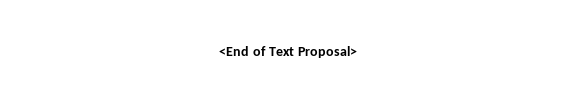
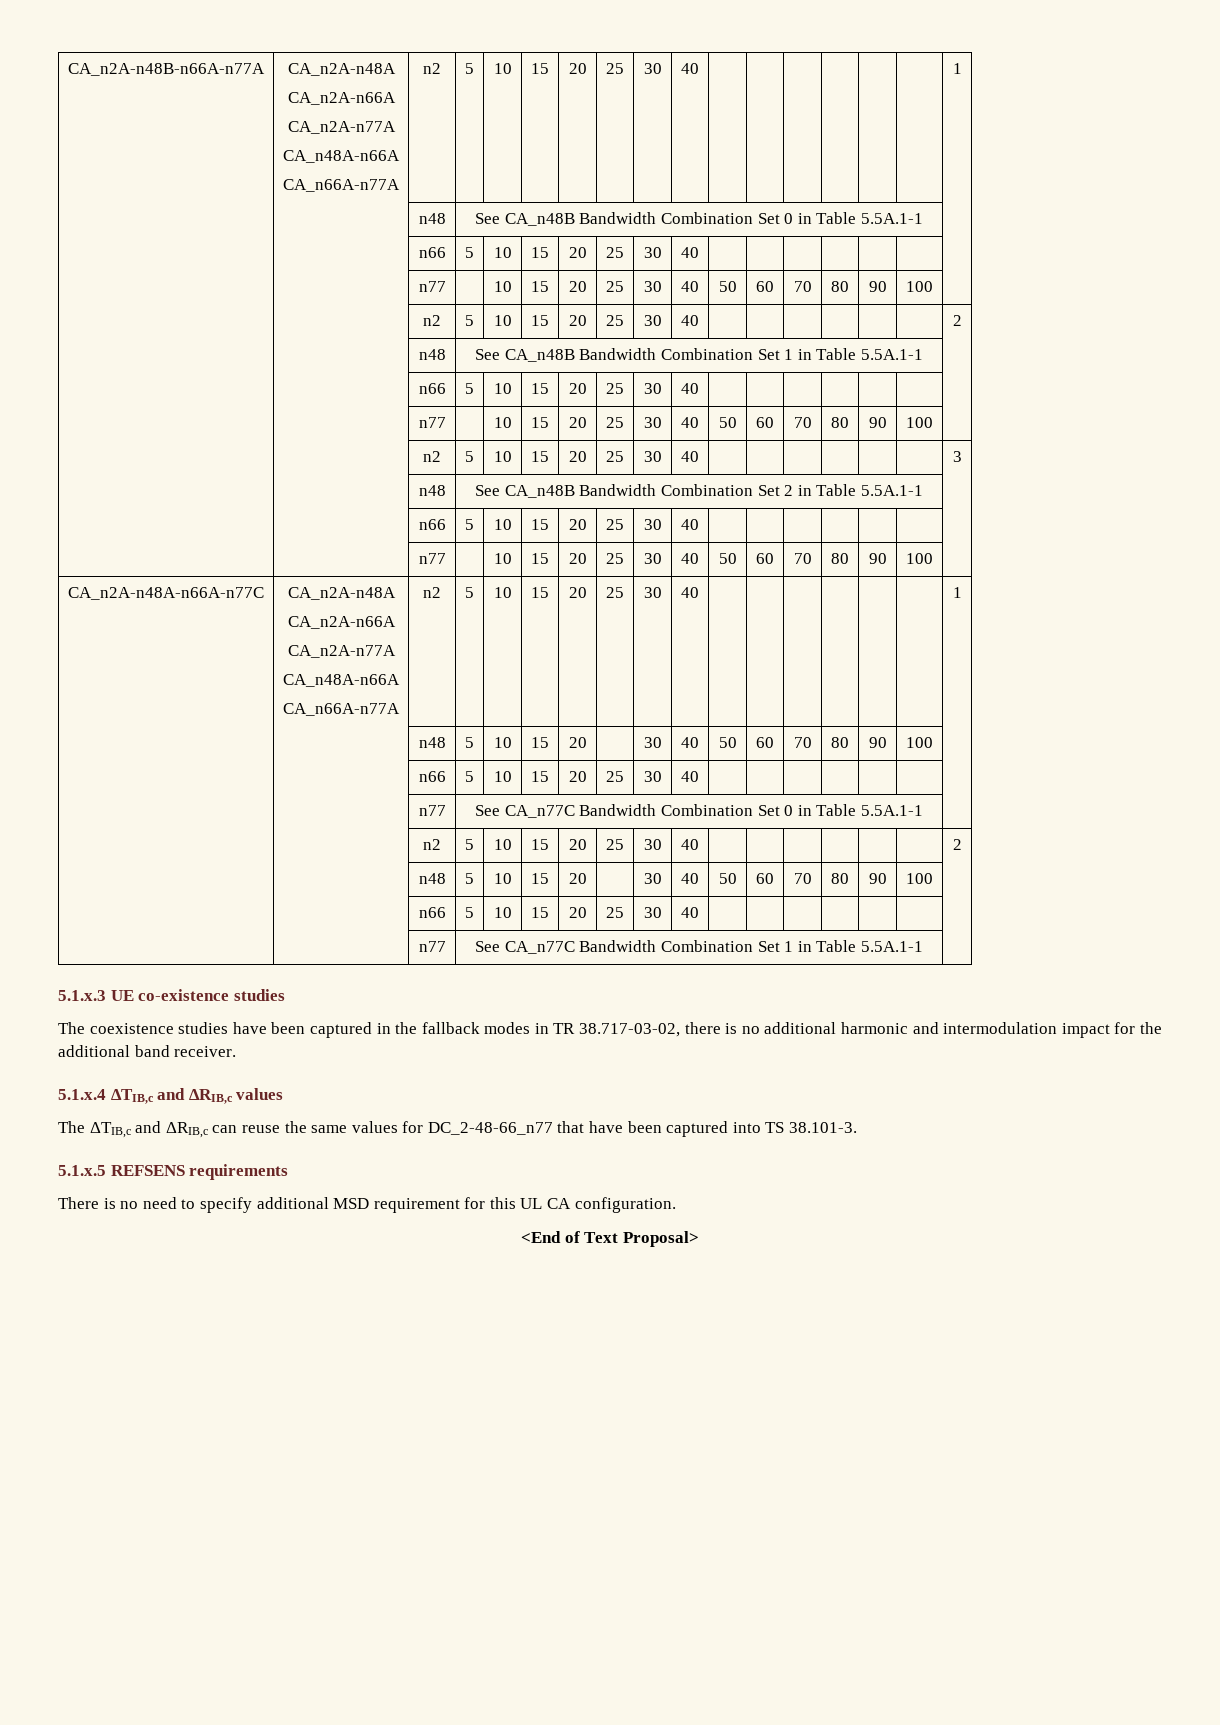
+ CA_n2A-n48B-n66A-n77A | CA_n2A-n48A
+ CA_n2A-n66A
+ CA_n2A-n77A
+ CA_n48A-n66A
+ CA_n66A-n77A | n2 | 5 | 10 | 15 | 20 | 25 | 30 | 40 | | | | | | | 1
+ | | n48 | See CA_n48B Bandwidth Combination Set 0 in Table 5.5A.1-1 |
+ | | n66 | 5 | 10 | 15 | 20 | 25 | 30 | 40 | | | | | | |
+ | | n77 | | 10 | 15 | 20 | 25 | 30 | 40 | 50 | 60 | 70 | 80 | 90 | 100 |
+ | | n2 | 5 | 10 | 15 | 20 | 25 | 30 | 40 | | | | | | | 2
+ | | n48 | See CA_n48B Bandwidth Combination Set 1 in Table 5.5A.1-1 |
+ | | n66 | 5 | 10 | 15 | 20 | 25 | 30 | 40 | | | | | | |
+ | | n77 | | 10 | 15 | 20 | 25 | 30 | 40 | 50 | 60 | 70 | 80 | 90 | 100 |
+ | | n2 | 5 | 10 | 15 | 20 | 25 | 30 | 40 | | | | | | | 3
+ | | n48 | See CA_n48B Bandwidth Combination Set 2 in Table 5.5A.1-1 |
+ | | n66 | 5 | 10 | 15 | 20 | 25 | 30 | 40 | | | | | | |
+ | | n77 | | 10 | 15 | 20 | 25 | 30 | 40 | 50 | 60 | 70 | 80 | 90 | 100 |
+ CA_n2A-n48A-n66A-n77C | CA_n2A-n48A
+ CA_n2A-n66A
+ CA_n2A-n77A
+ CA_n48A-n66A
+ CA_n66A-n77A | n2 | 5 | 10 | 15 | 20 | 25 | 30 | 40 | | | | | | | 1
+ | | n48 | 5 | 10 | 15 | 20 | | 30 | 40 | 50 | 60 | 70 | 80 | 90 | 100 |
+ | | n66 | 5 | 10 | 15 | 20 | 25 | 30 | 40 | | | | | | |
+ | | n77 | See CA_n77C Bandwidth Combination Set 0 in Table 5.5A.1-1 |
+ | | n2 | 5 | 10 | 15 | 20 | 25 | 30 | 40 | | | | | | | 2
+ | | n48 | 5 | 10 | 15 | 20 | | 30 | 40 | 50 | 60 | 70 | 80 | 90 | 100 |
+ | | n66 | 5 | 10 | 15 | 20 | 25 | 30 | 40 | | | | | | |
+ | | n77 | See CA_n77C Bandwidth Combination Set 1 in Table 5.5A.1-1 |
+ 5.1.x.3 UE co-existence studies
+ The coexistence studies have been captured in the fallback modes in TR 38.717-03-02, there is no additional harmonic and intermodulation impact for the additional band receiver.
+ 5.1.x.4 ∆TIB,c and ∆RIB,c values
+ The ΔTIB,c and ΔRIB,c can reuse the same values for DC_2-48-66_n77 that have been captured into TS 38.101-3.
+ 5.1.x.5 REFSENS requirements
+ There is no need to specify additional MSD requirement for this UL CA configuration.

